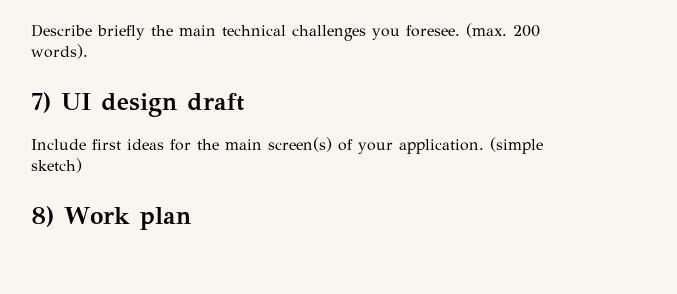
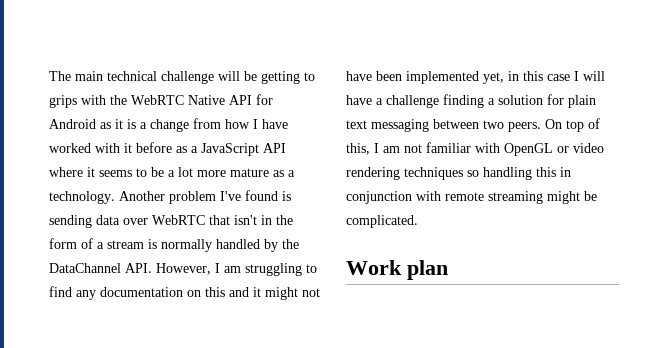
- Describe briefly the main technical challenges you foresee. (max. 200 words).
- 7) UI design draft
- Include first ideas for the main screen(s) of your application. (simple sketch)
- 8) Work plan
+ The main technical challenge will be getting to grips with the WebRTC Native API for Android as it is a change from how I have worked with it before as a JavaScript API where it seems to be a lot more mature as a technology. Another problem I've found is sending data over WebRTC that isn't in the form of a stream is normally handled by the DataChannel API. However, I am struggling to find any documentation on this and it might not have been implemented yet, in this case I will have a challenge finding a solution for plain text messaging between two peers. On top of this, I am not familiar with OpenGL or video rendering techniques so handling this in conjunction with remote streaming might be complicated.
+ Work plan

